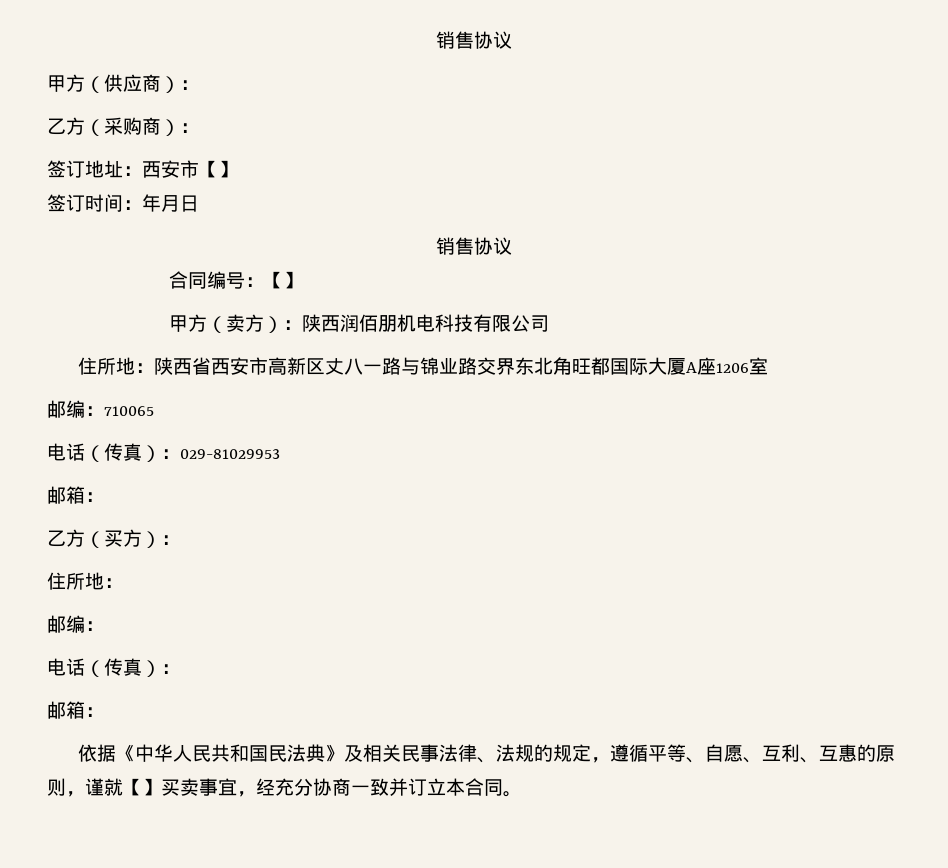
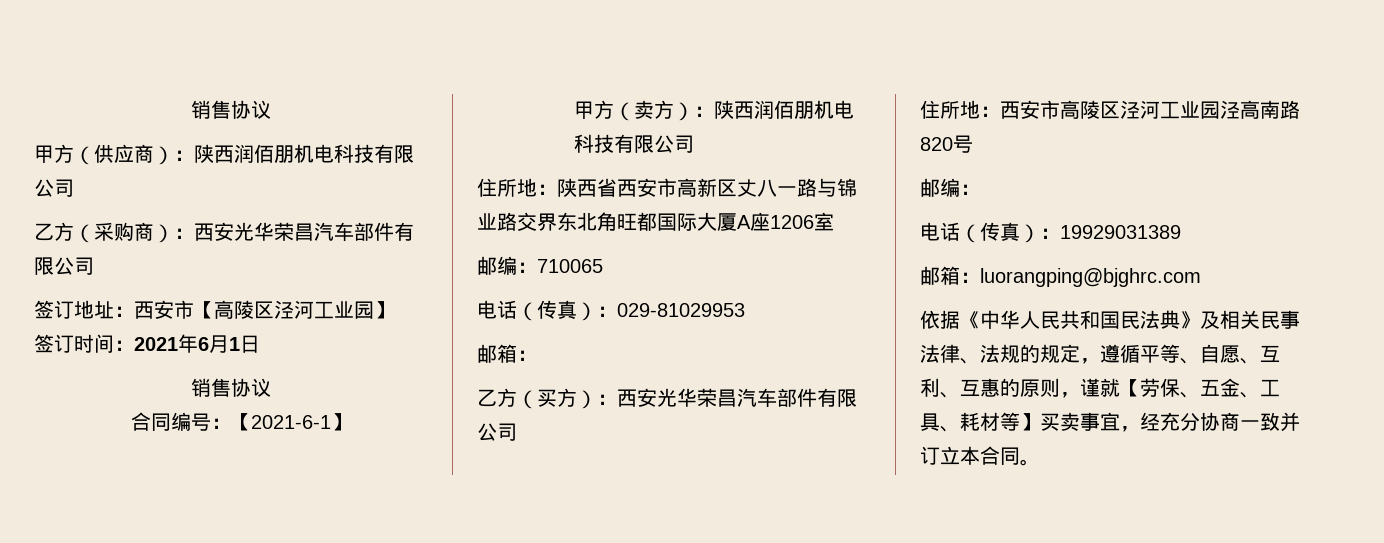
- 甲方（供应商）：
- 乙方（采购商）：
+ 甲方（供应商）：陕西润佰朋机电科技有限公司
+ 乙方（采购商）：西安光华荣昌汽车部件有限公司
- 签订地址：西安市【】
+ 签订地址：西安市【高陵区泾河工业园】
- 签订时间：年月日
+ 签订时间：2021年6月1日
- 合同编号：【】
+ 合同编号：【2021-6-1】
- 乙方（买方）：
- 住所地：
+ 乙方（买方）：西安光华荣昌汽车部件有限公司
+ 住所地：西安市高陵区泾河工业园泾高南路820号
  邮编：
- 电话（传真）：
- 邮箱：
+ 电话（传真）：19929031389
+ 邮箱：luorangping@bjghrc.com
- 依据《中华人民共和国民法典》及相关民事法律、法规的规定，遵循平等、自愿、互利、互惠的原则，谨就【】买卖事宜，经充分协商一致并订立本合同。
+ 依据《中华人民共和国民法典》及相关民事法律、法规的规定，遵循平等、自愿、互利、互惠的原则，谨就【劳保、五金、工具、耗材等】买卖事宜，经充分协商一致并订立本合同。

